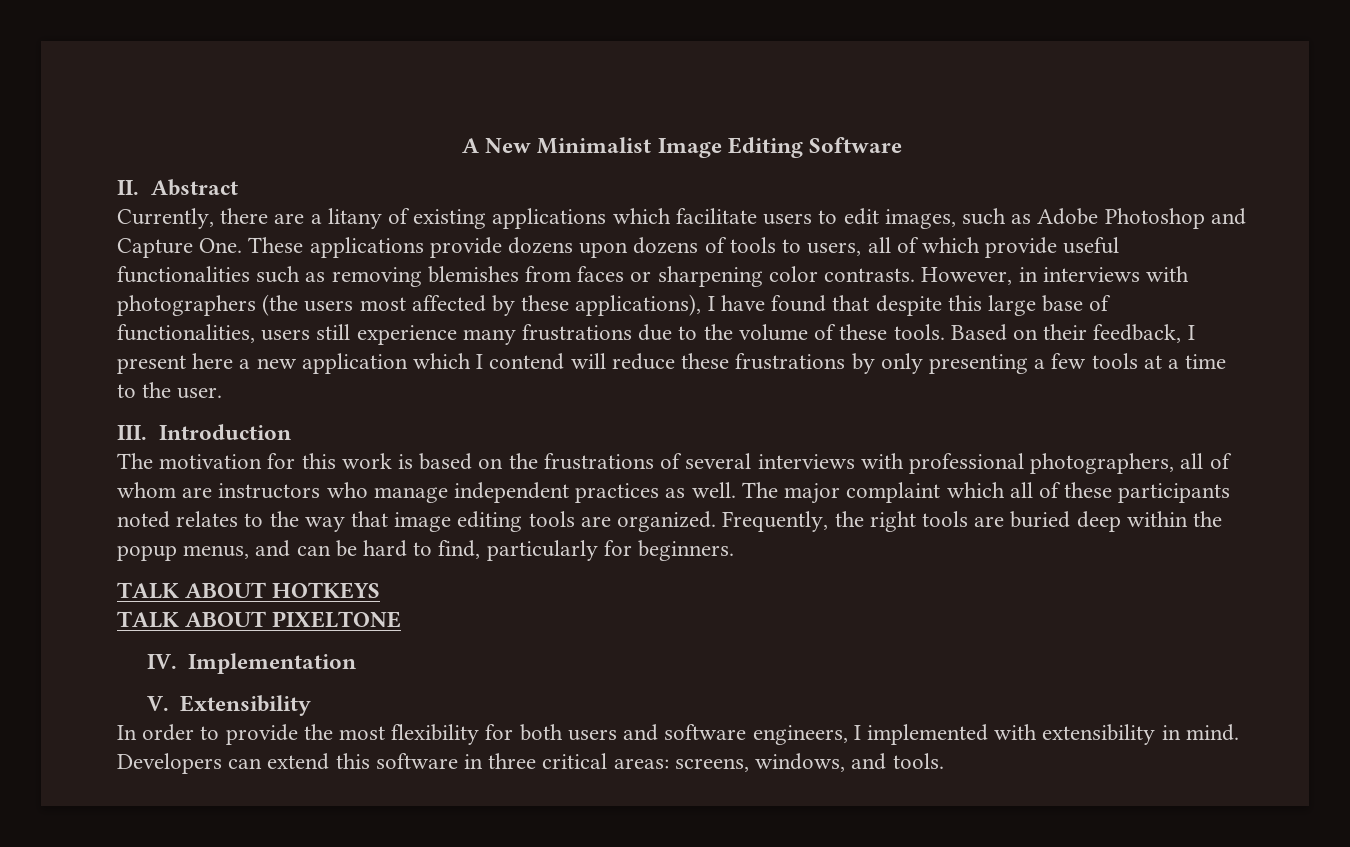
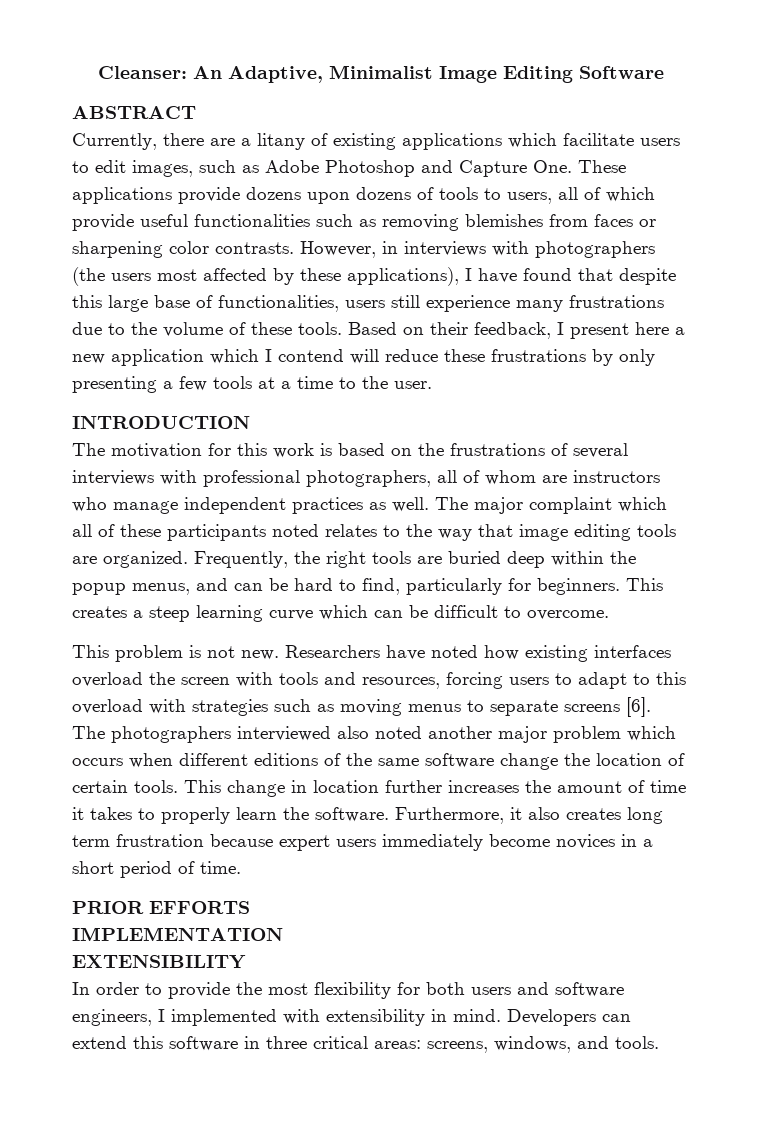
- A New Minimalist Image Editing Software
+ Cleanser: An Adaptive, Minimalist Image Editing Software
- II. Abstract
+ ABSTRACT
- III. Introduction
+ INTRODUCTION
- Frequently, the right tools are buried deep within the popup menus, and can be hard to find, particularly for beginners.
- TALK ABOUT HOTKEYS
- TALK ABOUT PIXELTONE
- IV. Implementation
- V. Extensibility
+ Frequently, the right tools are buried deep within the popup menus, and can be hard to find, particularly for beginners. This creates a steep learning curve which can be difficult to overcome.
+ This problem is not new. Researchers have noted how existing interfaces overload the screen with tools and resources, forcing users to adapt to this overload with strategies such as moving menus to separate screens [6]. The photographers interviewed also noted another major problem which occurs when different editions of the same software change the location of certain tools. This change in location further increases the amount of time it takes to properly learn the software. Furthermore, it also creates long term frustration because expert users immediately become novices in a short period of time.
+ PRIOR EFFORTS
+ IMPLEMENTATION
+ EXTENSIBILITY

